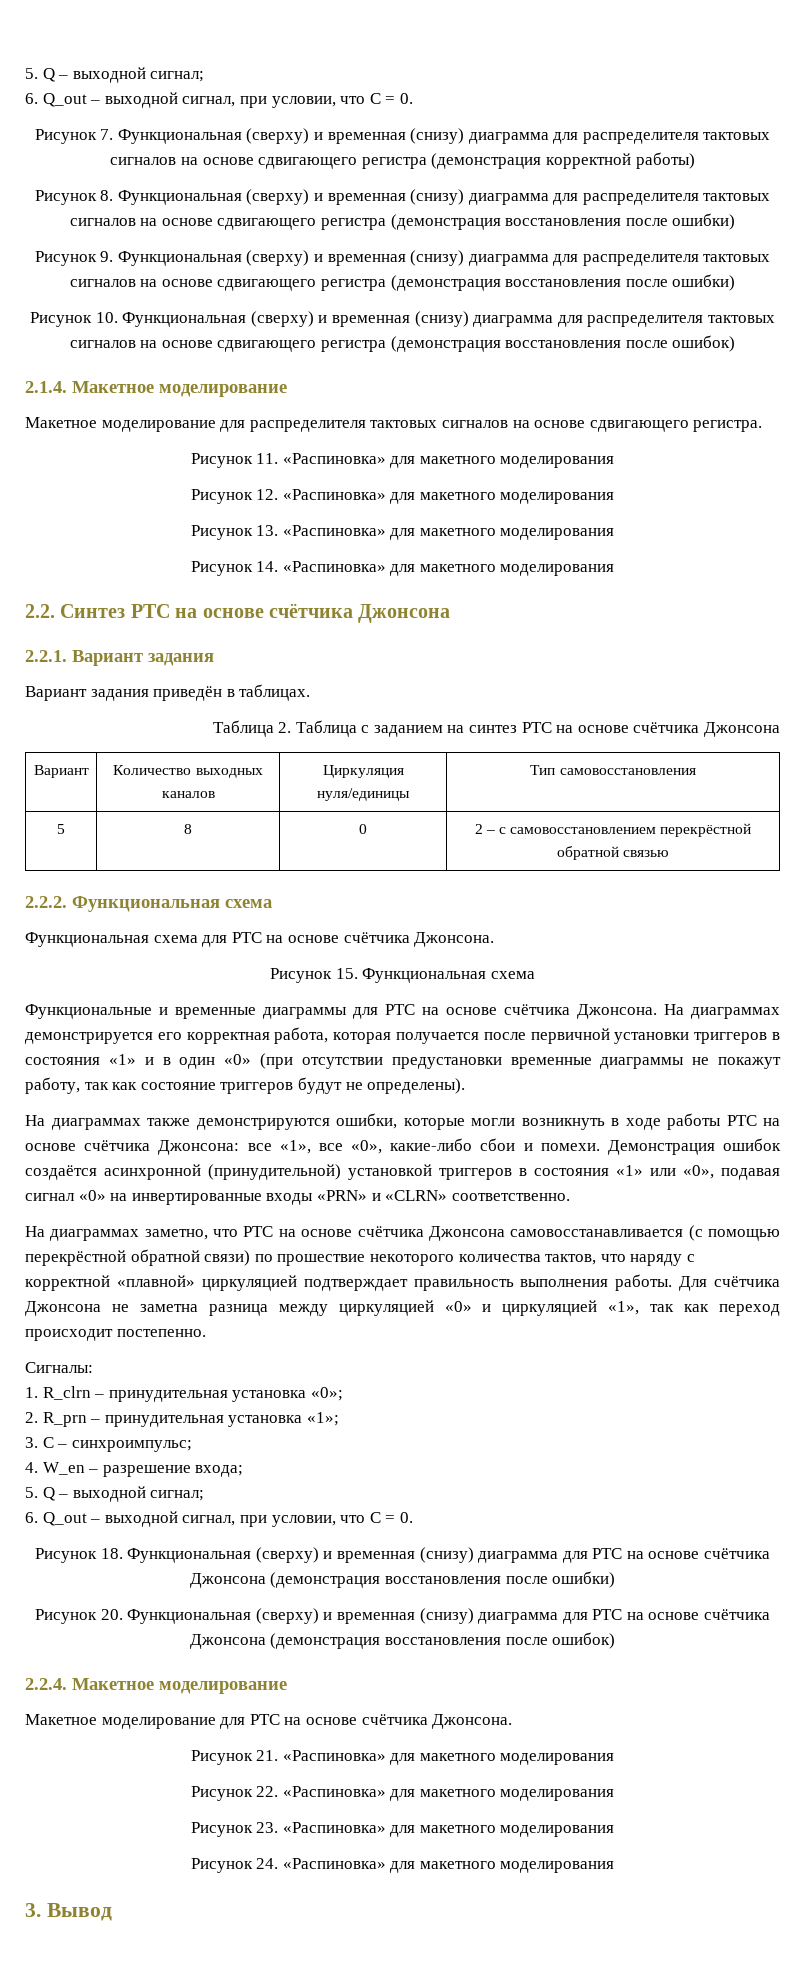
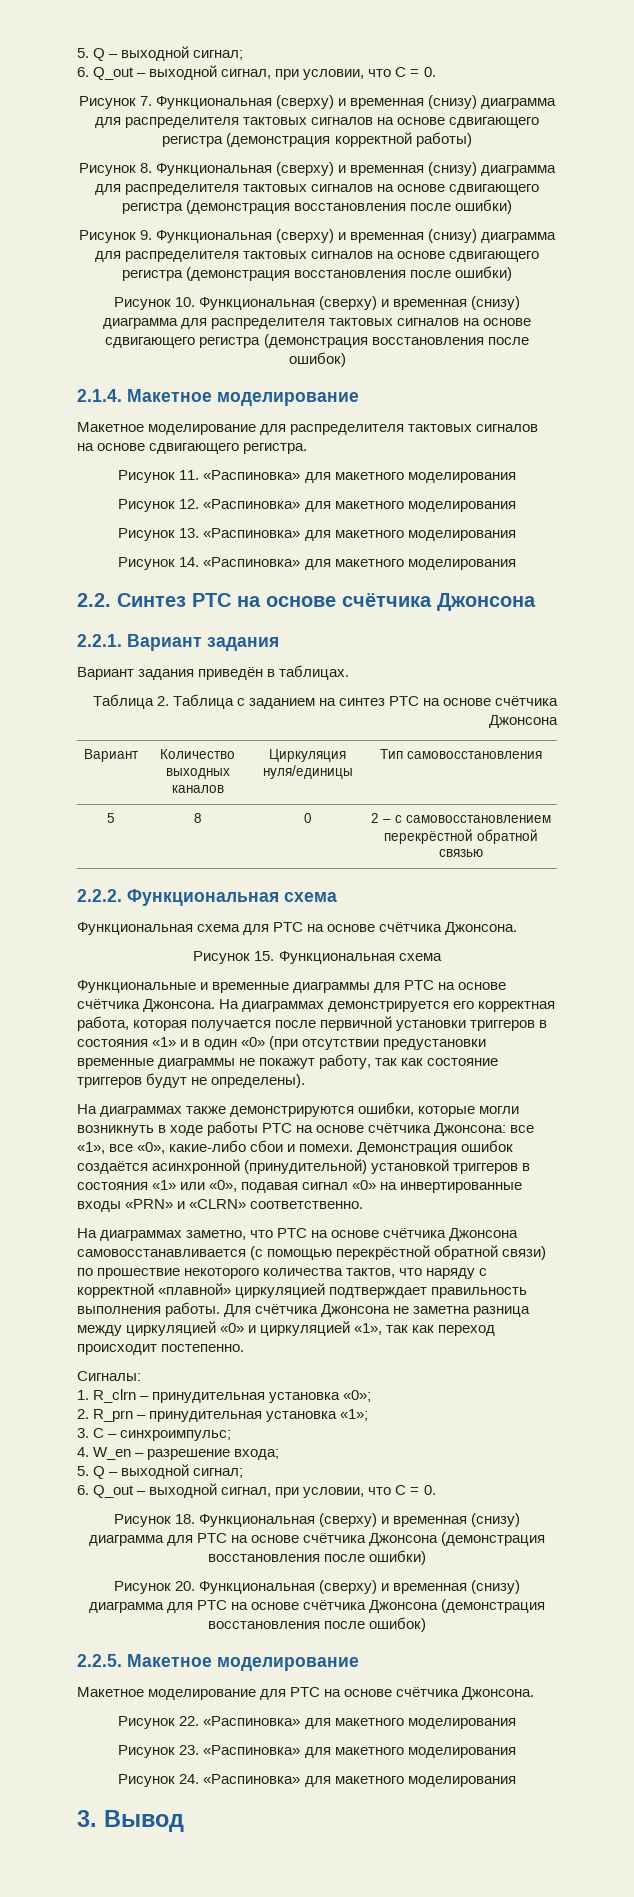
- 2.2.4. Макетное моделирование
+ 2.2.5. Макетное моделирование
- Рисунок 21. «Распиновка» для макетного моделирования

